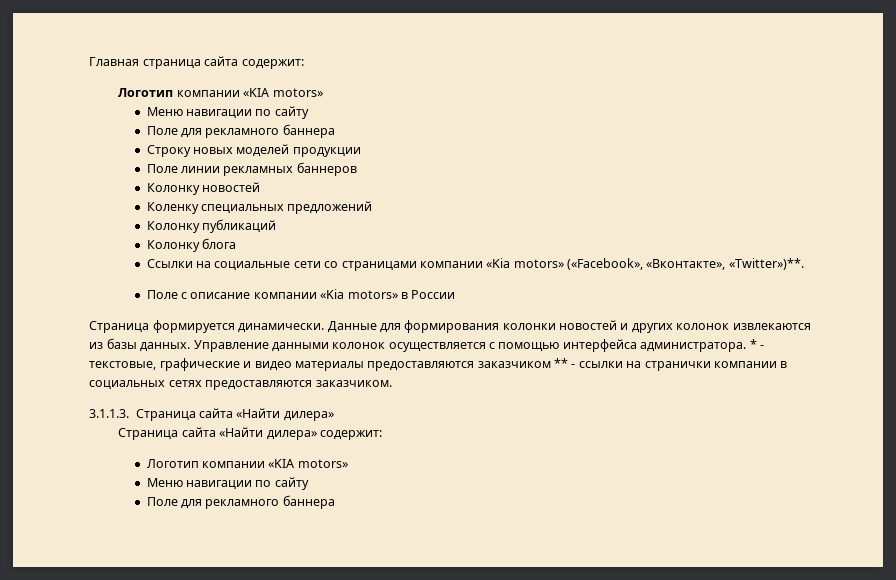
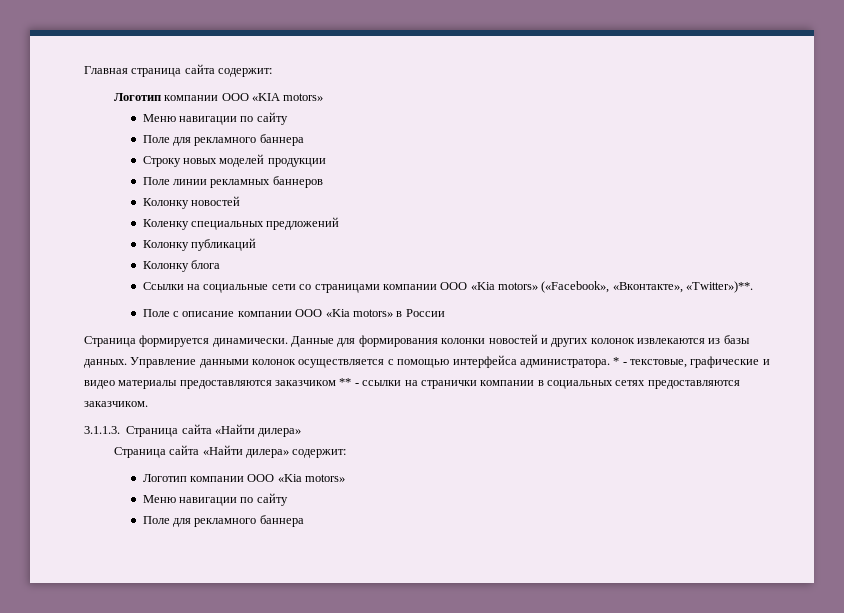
  Главная страница сайта содержит:
- Логотип компании «KIA motors»
+ Логотип компании ООО «KIA motors»
- Ссылки на социальные сети со страницами компании «Kia motors» («Facebook», «Вконтакте», «Twitter»)**.
+ Ссылки на социальные сети со страницами компании ООО «Kia motors» («Facebook», «Вконтакте», «Twitter»)**.
- Поле с описание компании «Kia motors» в России
+ Поле с описание компании ООО «Kia motors» в России
  Страница сайта «Найти дилера» содержит:
- Логотип компании «KIA motors»
+ Логотип компании ООО «Kia motors»

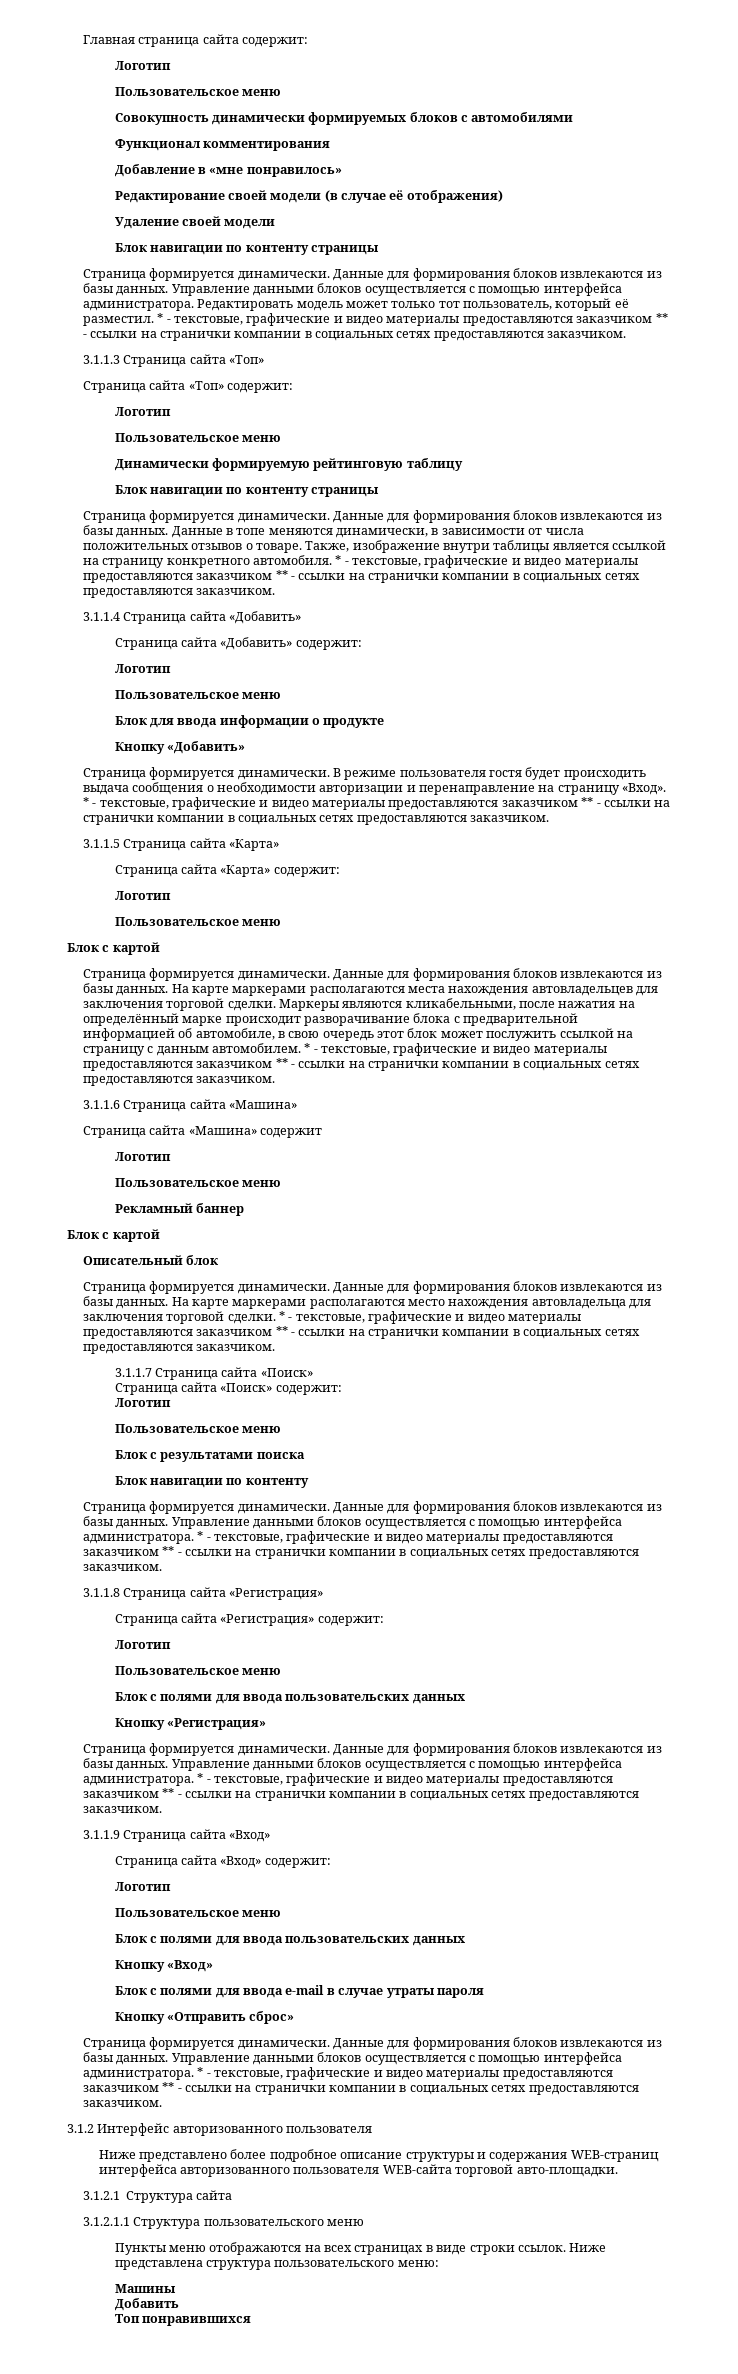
  Главная страница сайта содержит:
- Логотип компании ООО «KIA motors»
- Меню навигации по сайту
- Поле для рекламного баннера
- Строку новых моделей продукции
- Поле линии рекламных баннеров
- Колонку новостей
- Коленку специальных предложений
- Колонку публикаций
- Колонку блога
- Ссылки на социальные сети со страницами компании ООО «Kia motors» («Facebook», «Вконтакте», «Twitter»)**.
- Поле с описание компании ООО «Kia motors» в России
- Страница формируется динамически. Данные для формирования колонки новостей и других колонок извлекаются из базы данных. Управление данными колонок осуществляется с помощью интерфейса администратора.
+ Логотип
+ Пользовательское меню
+ Совокупность динамически формируемых блоков с автомобилями
+ Функционал комментирования
+ Добавление в «мне понравилось»
+ Редактирование своей модели (в случае её отображения)
+ Удаление своей модели
+ Блок навигации по контенту страницы
+ Страница формируется динамически. Данные для формирования блоков извлекаются из базы данных. Управление данными блоков осуществляется с помощью интерфейса администратора. Редактировать модель может только тот пользователь, который её разместил. * - текстовые, графические и видео материалы предоставляются заказчиком ** - ссылки на странички компании в социальных сетях предоставляются заказчиком.
+ 3.1.1.3 Страница сайта «Топ»
+ Страница сайта «Топ» содержит:
+ Логотип
+ Пользовательское меню
+ Динамически формируемую рейтинговую таблицу
+ Блок навигации по контенту страницы
+ Страница формируется динамически. Данные для формирования блоков извлекаются из базы данных. Данные в топе меняются динамически, в зависимости от числа положительных отзывов о товаре. Также, изображение внутри таблицы является ссылкой на страницу конкретного автомобиля. * - текстовые, графические и видео материалы предоставляются заказчиком ** - ссылки на странички компании в социальных сетях предоставляются заказчиком.
+ 3.1.1.4 Страница сайта «Добавить»
+ Страница сайта «Добавить» содержит:
+ Логотип
+ Пользовательское меню
+ Блок для ввода информации о продукте
+ Кнопку «Добавить»
+ Страница формируется динамически. В режиме пользователя гостя будет происходить выдача сообщения о необходимости авторизации и перенаправление на страницу «Вход». * - текстовые, графические и видео материалы предоставляются заказчиком ** - ссылки на странички компании в социальных сетях предоставляются заказчиком.
+ 3.1.1.5 Страница сайта «Карта»
+ Страница сайта «Карта» содержит:
+ Логотип
+ Пользовательское меню
+ Блок с картой
+ Страница формируется динамически. Данные для формирования блоков извлекаются из базы данных. На карте маркерами располагаются места нахождения автовладельцев для заключения торговой сделки. Маркеры являются кликабельными, после нажатия на определённый марке происходит разворачивание блока с предварительной информацией об автомобиле, в свою очередь этот блок может послужить ссылкой на страницу с данным автомобилем. * - текстовые, графические и видео материалы предоставляются заказчиком ** - ссылки на странички компании в социальных сетях предоставляются заказчиком.
+ 3.1.1.6 Страница сайта «Машина»
+ Страница сайта «Машина» содержит
+ Логотип
+ Пользовательское меню
+ Рекламный баннер
+ Блок с картой
+ Описательный блок
+ Страница формируется динамически. Данные для формирования блоков извлекаются из базы данных. На карте маркерами располагаются место нахождения автовладельца для заключения торговой сделки. * - текстовые, графические и видео материалы предоставляются заказчиком ** - ссылки на странички компании в социальных сетях предоставляются заказчиком.
+ 3.1.1.7 Страница сайта «Поиск»
+ Страница сайта «Поиск» содержит:
+ Логотип
+ Пользовательское меню
+ Блок с результатами поиска
+ Блок навигации по контенту
+ Страница формируется динамически. Данные для формирования блоков извлекаются из базы данных. Управление данными блоков осуществляется с помощью интерфейса администратора.
- 3.1.1.3. Страница сайта «Найти дилера»
- Страница сайта «Найти дилера» содержит:
- Логотип компании ООО «Kia motors»
- Меню навигации по сайту
- Поле для рекламного баннера
+ 3.1.1.8 Страница сайта «Регистрация»
+ Страница сайта «Регистрация» содержит:
+ Логотип
+ Пользовательское меню
+ Блок с полями для ввода пользовательских данных
+ Кнопку «Регистрация»
+ Страница формируется динамически. Данные для формирования блоков извлекаются из базы данных. Управление данными блоков осуществляется с помощью интерфейса администратора. * - текстовые, графические и видео материалы предоставляются заказчиком ** - ссылки на странички компании в социальных сетях предоставляются заказчиком.
+ 3.1.1.9 Страница сайта «Вход»
+ Страница сайта «Вход» содержит:
+ Логотип
+ Пользовательское меню
+ Блок с полями для ввода пользовательских данных
+ Кнопку «Вход»
+ Блок с полями для ввода e-mail в случае утраты пароля
+ Кнопку «Отправить сброс»
+ Страница формируется динамически. Данные для формирования блоков извлекаются из базы данных. Управление данными блоков осуществляется с помощью интерфейса администратора. * - текстовые, графические и видео материалы предоставляются заказчиком ** - ссылки на странички компании в социальных сетях предоставляются заказчиком.
+ 3.1.2 Интерфейс авторизованного пользователя
+ Ниже представлено более подробное описание структуры и содержания WEB-страниц интерфейса авторизованного пользователя WEB-сайта торговой авто-площадки.
+ 3.1.2.1 Структура сайта
+ 3.1.2.1.1 Структура пользовательского меню
+ Пункты меню отображаются на всех страницах в виде строки ссылок. Ниже представлена структура пользовательского меню:
+ Машины
+ Добавить
+ Топ понравившихся

